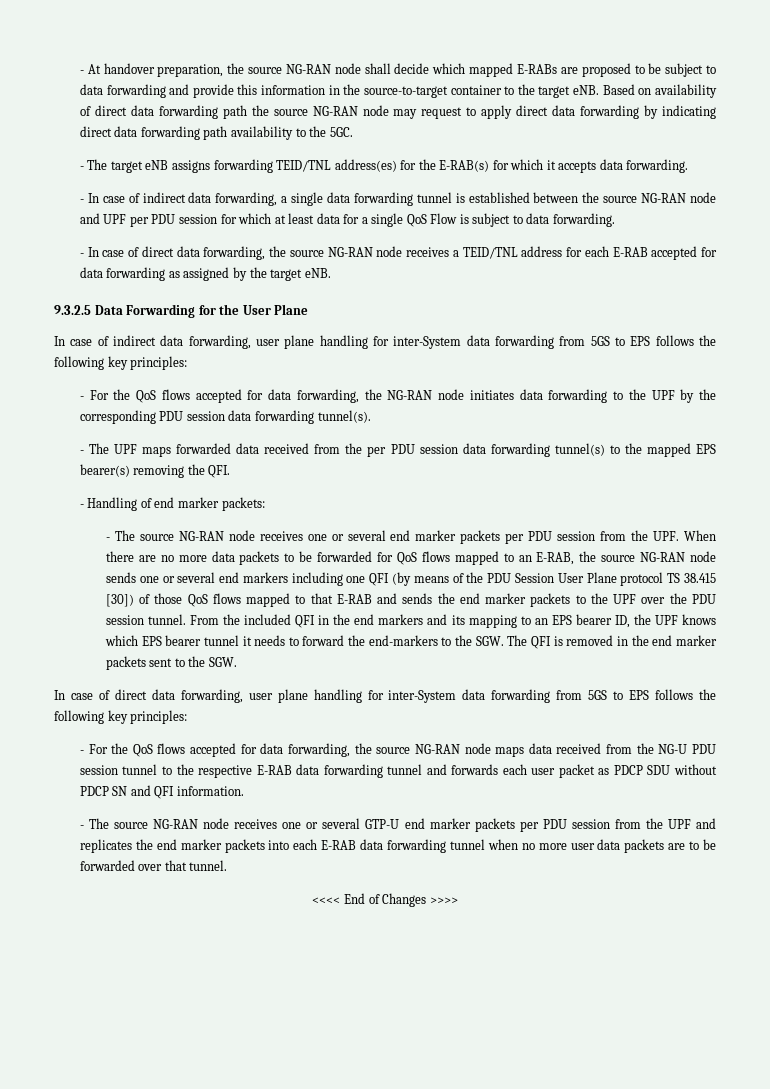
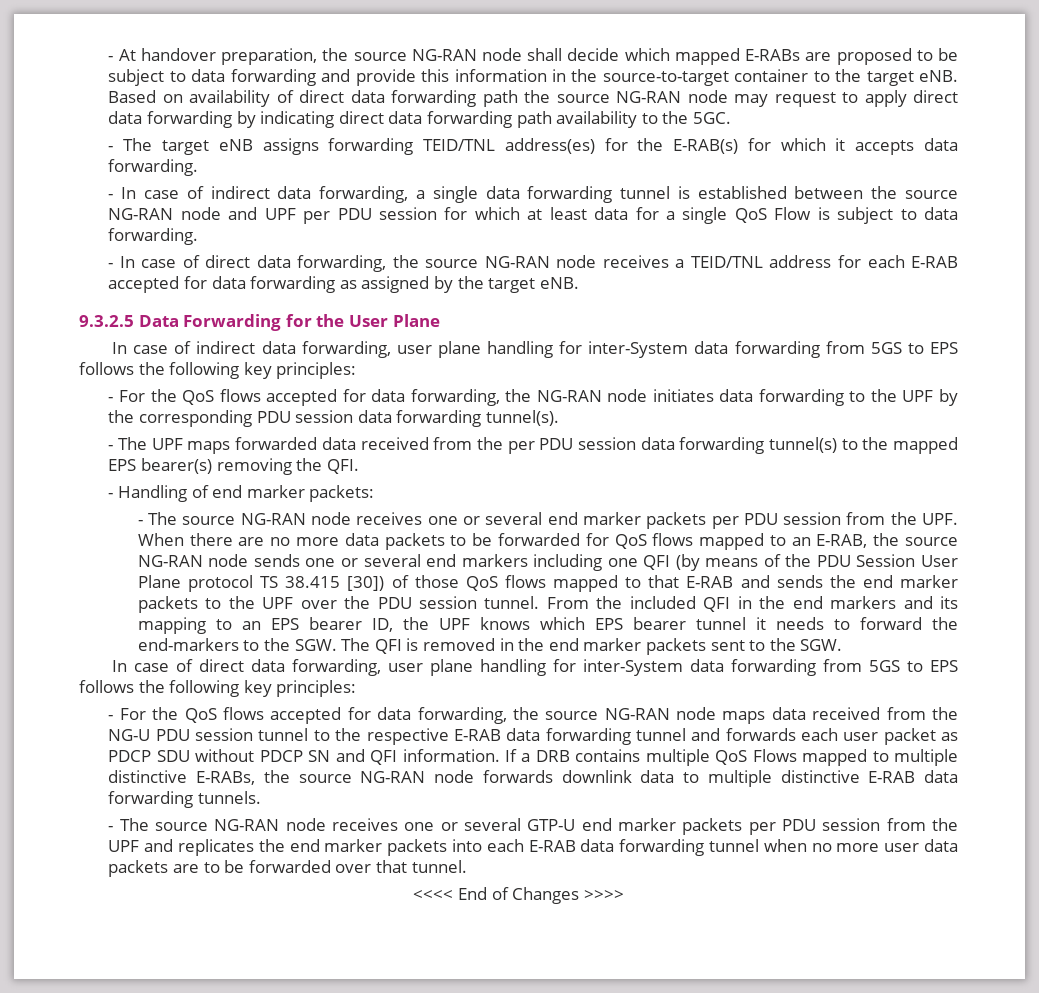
+ If a DRB contains multiple QoS Flows mapped to multiple distinctive E-RABs, the source NG-RAN node forwards downlink data to multiple distinctive E-RAB data forwarding tunnels.

